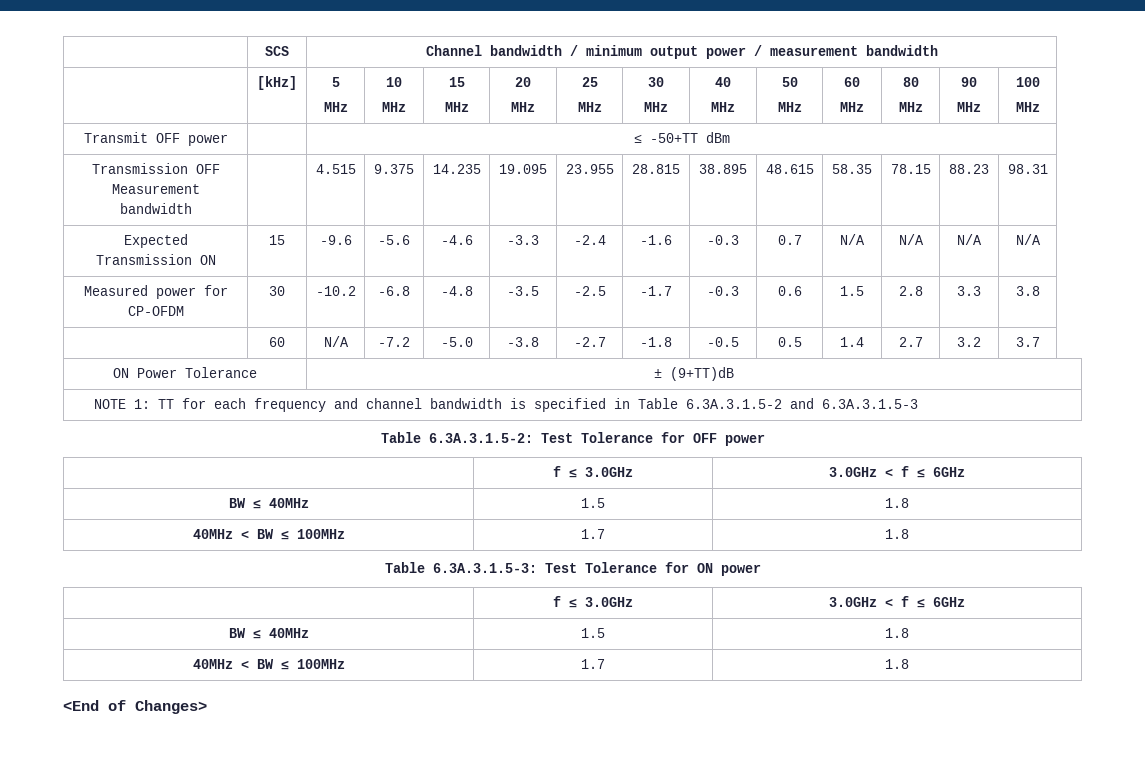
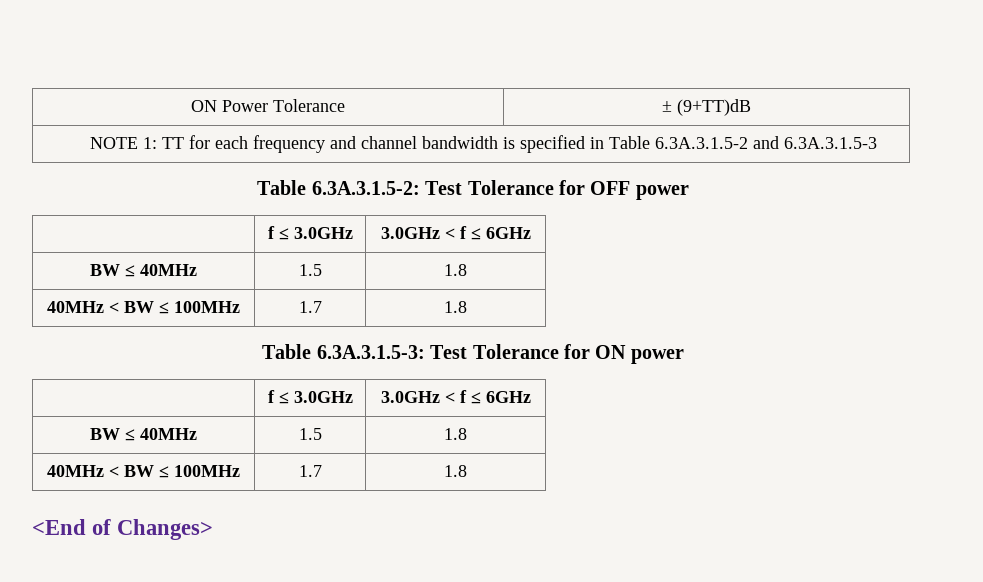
- | SCS | Channel bandwidth / minimum output power / measurement bandwidth
- | [kHz] | 5
- MHz | 10
- MHz | 15
- MHz | 20
- MHz | 25
- MHz | 30
- MHz | 40
- MHz | 50
- MHz | 60
- MHz | 80
- MHz | 90
- MHz | 100
- MHz
- Transmit OFF power | | ≤ -50+TT dBm
- Transmission OFF Measurement bandwidth | | 4.515 | 9.375 | 14.235 | 19.095 | 23.955 | 28.815 | 38.895 | 48.615 | 58.35 | 78.15 | 88.23 | 98.31
- Expected Transmission ON | 15 | -9.6 | -5.6 | -4.6 | -3.3 | -2.4 | -1.6 | -0.3 | 0.7 | N/A | N/A | N/A | N/A
- Measured power for CP-OFDM | 30 | -10.2 | -6.8 | -4.8 | -3.5 | -2.5 | -1.7 | -0.3 | 0.6 | 1.5 | 2.8 | 3.3 | 3.8
- | 60 | N/A | -7.2 | -5.0 | -3.8 | -2.7 | -1.8 | -0.5 | 0.5 | 1.4 | 2.7 | 3.2 | 3.7

